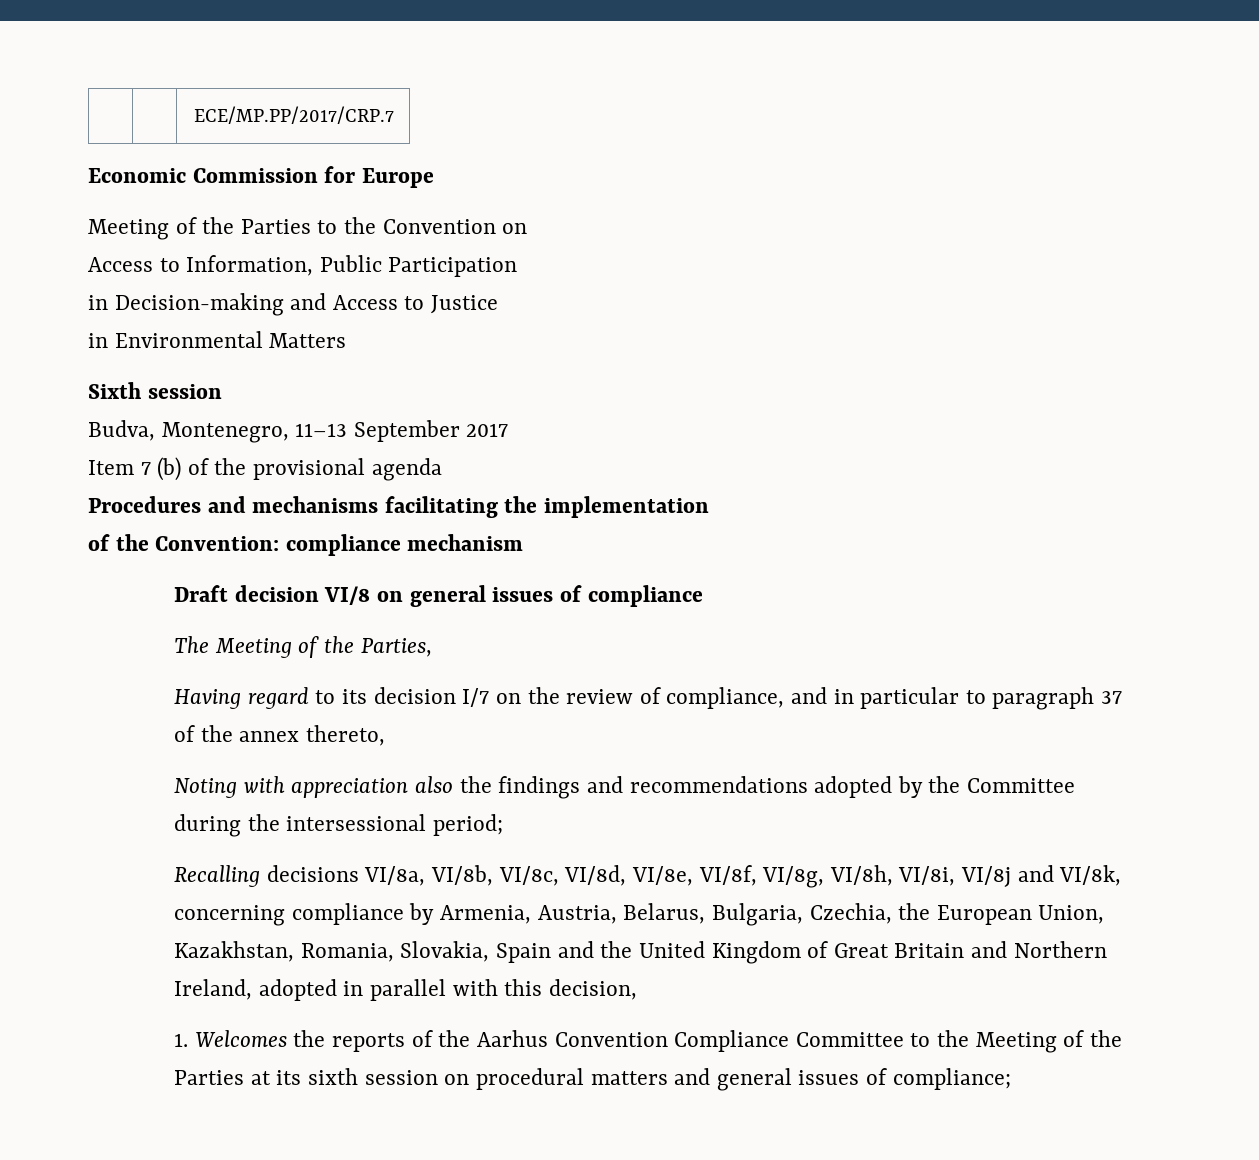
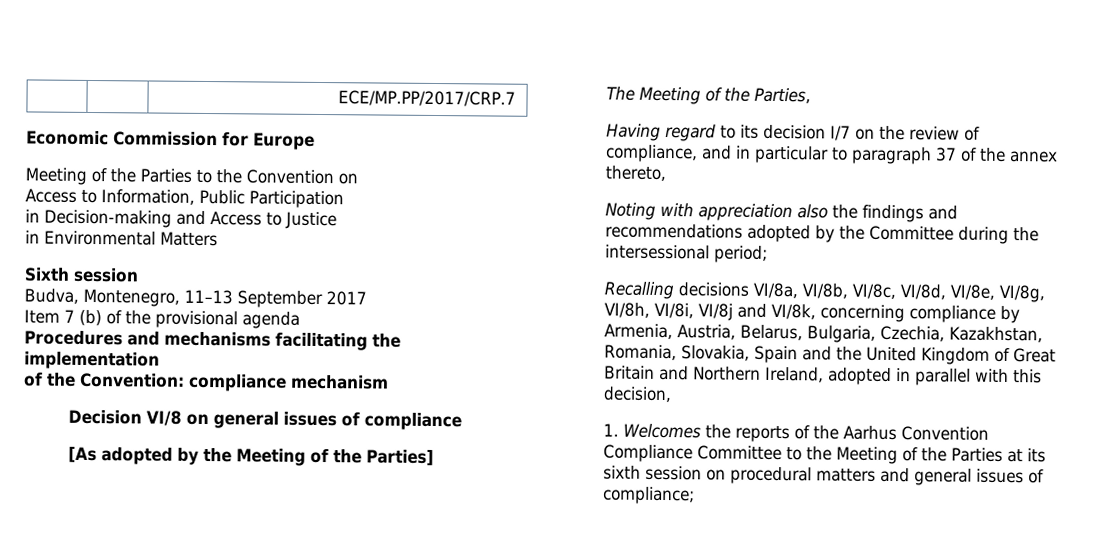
- Draft decision VI/8 on general issues of compliance
+ Decision VI/8 on general issues of compliance
+ [As adopted by the Meeting of the Parties]
- Recalling decisions VI/8a, VI/8b, VI/8c, VI/8d, VI/8e, VI/8f, VI/8g, VI/8h, VI/8i, VI/8j and VI/8k, concerning compliance by Armenia, Austria, Belarus, Bulgaria, Czechia, the European Union, Kazakhstan, Romania, Slovakia, Spain and the United Kingdom of Great Britain and Northern Ireland, adopted in parallel with this decision,
+ Recalling decisions VI/8a, VI/8b, VI/8c, VI/8d, VI/8e, VI/8g, VI/8h, VI/8i, VI/8j and VI/8k, concerning compliance by Armenia, Austria, Belarus, Bulgaria, Czechia, Kazakhstan, Romania, Slovakia, Spain and the United Kingdom of Great Britain and Northern Ireland, adopted in parallel with this decision,

